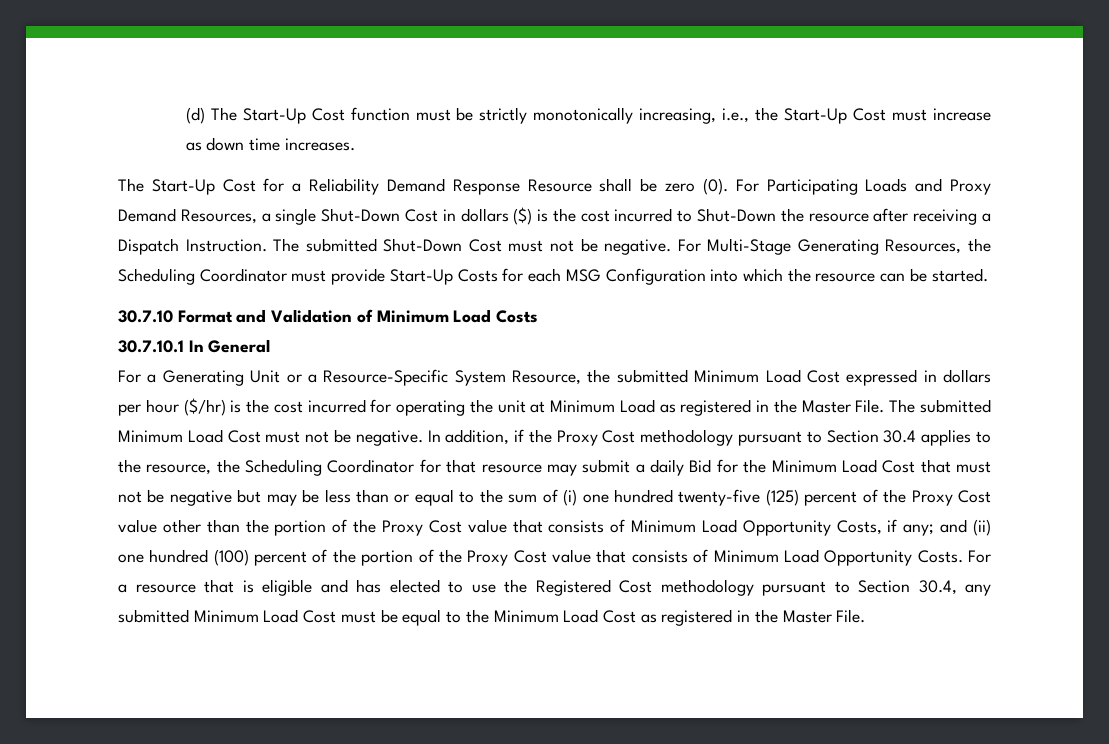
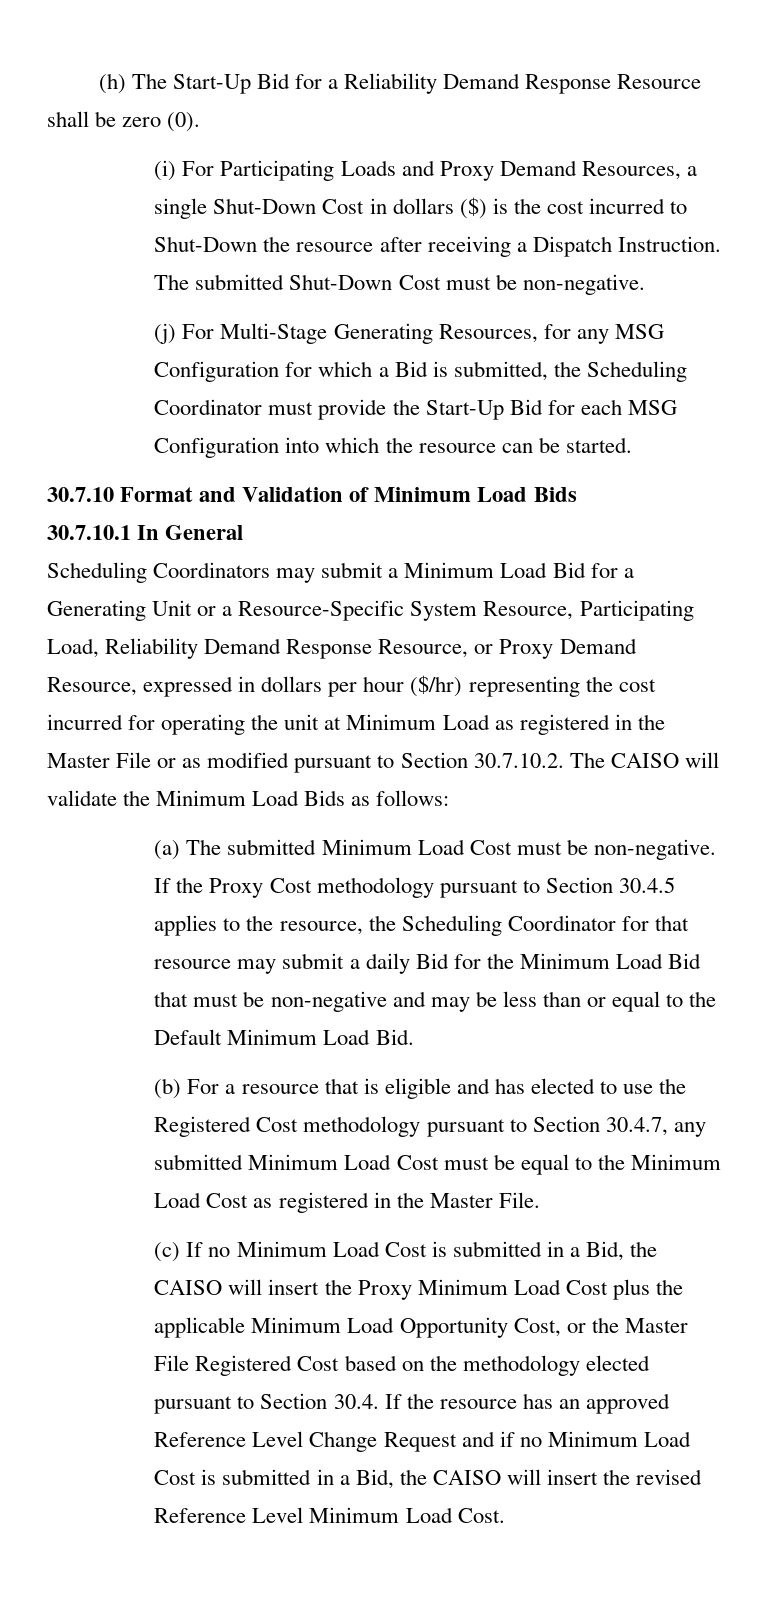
- (d) The Start-Up Cost function must be strictly monotonically increasing, i.e., the Start-Up Cost must increase as down time increases.
- The Start-Up Cost for a Reliability Demand Response Resource shall be zero (0). For Participating Loads and Proxy Demand Resources, a single Shut-Down Cost in dollars ($) is the cost incurred to Shut-Down the resource after receiving a Dispatch Instruction.
+ (h) The Start-Up Bid for a Reliability Demand Response Resource shall be zero (0).
+ (i) For Participating Loads and Proxy Demand Resources, a single Shut-Down Cost in dollars ($) is the cost incurred to Shut-Down the resource after receiving a Dispatch Instruction.
- The submitted Shut-Down Cost must not be negative. For Multi-Stage Generating Resources, the Scheduling Coordinator must provide Start-Up Costs for each MSG Configuration into which the resource can be started.
+ The submitted Shut-Down Cost must be non-negative.
+ (j) For Multi-Stage Generating Resources, for any MSG Configuration for which a Bid is submitted, the Scheduling Coordinator must provide the Start-Up Bid for each MSG Configuration into which the resource can be started.
- 30.7.10 Format and Validation of Minimum Load Costs
+ 30.7.10 Format and Validation of Minimum Load Bids
- For a Generating Unit or a Resource-Specific System Resource, the submitted Minimum Load Cost expressed in dollars per hour ($/hr) is the cost incurred for operating the unit at Minimum Load as registered in the Master File. The submitted Minimum Load Cost must not be negative. In addition, if the Proxy Cost methodology pursuant to Section 30.4 applies to the resource, the Scheduling Coordinator for that resource may submit a daily Bid for the Minimum Load Cost that must not be negative but may be less than or equal to the sum of (i) one hundred twenty-five (125) percent of the Proxy Cost value other than the portion of the Proxy Cost value that consists of Minimum Load Opportunity Costs, if any; and (ii) one hundred (100) percent of the portion of the Proxy Cost value that consists of Minimum Load Opportunity Costs. For a resource that is eligible and has elected to use the Registered Cost methodology pursuant to Section 30.4, any submitted Minimum Load Cost must be equal to the Minimum Load Cost as registered in the Master File.
+ Scheduling Coordinators may submit a Minimum Load Bid for a Generating Unit or a Resource-Specific System Resource, Participating Load, Reliability Demand Response Resource, or Proxy Demand Resource, expressed in dollars per hour ($/hr) representing the cost incurred for operating the unit at Minimum Load as registered in the Master File or as modified pursuant to Section 30.7.10.2. The CAISO will validate the Minimum Load Bids as follows:
+ (a) The submitted Minimum Load Cost must be non-negative. If the Proxy Cost methodology pursuant to Section 30.4.5 applies to the resource, the Scheduling Coordinator for that resource may submit a daily Bid for the Minimum Load Bid that must be non-negative and may be less than or equal to the Default Minimum Load Bid.
+ (b) For a resource that is eligible and has elected to use the Registered Cost methodology pursuant to Section 30.4.7, any submitted Minimum Load Cost must be equal to the Minimum Load Cost as registered in the Master File.
+ (c) If no Minimum Load Cost is submitted in a Bid, the CAISO will insert the Proxy Minimum Load Cost plus the applicable Minimum Load Opportunity Cost, or the Master File Registered Cost based on the methodology elected pursuant to Section 30.4. If the resource has an approved Reference Level Change Request and if no Minimum Load Cost is submitted in a Bid, the CAISO will insert the revised Reference Level Minimum Load Cost.

